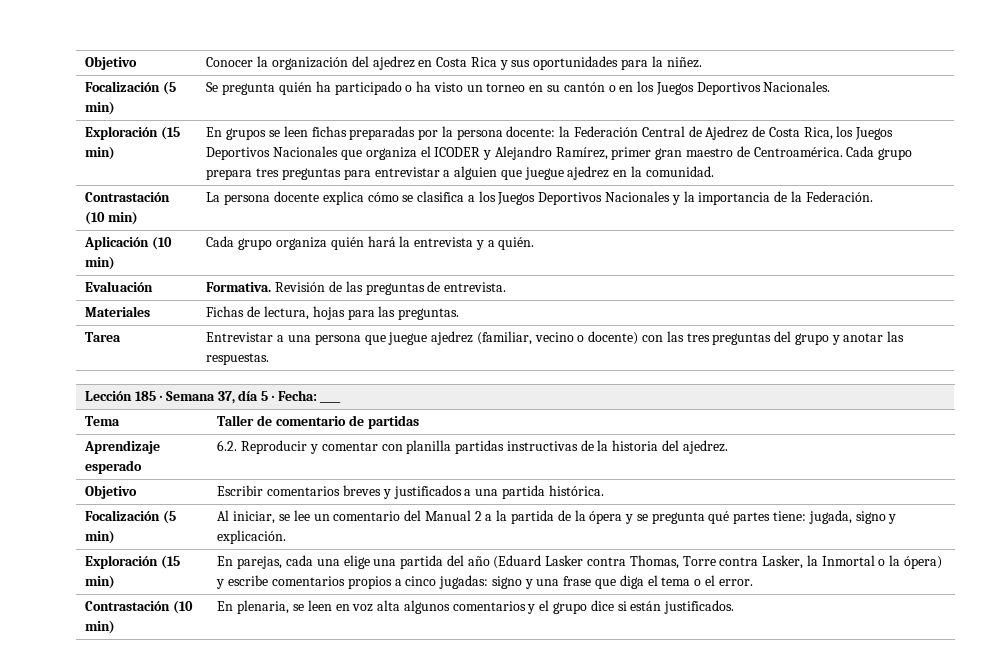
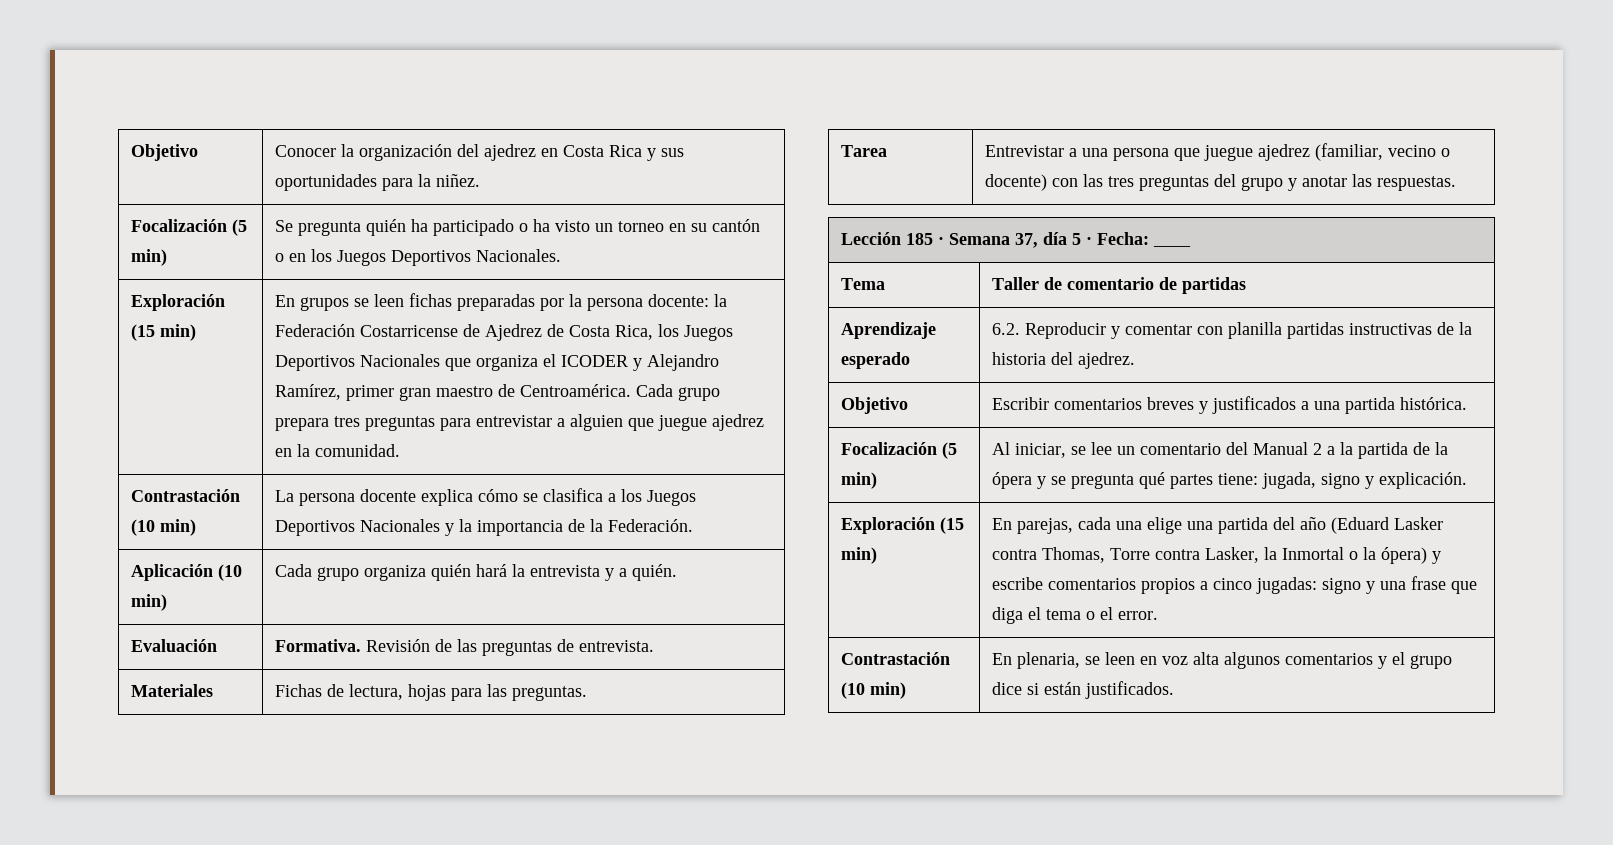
- En grupos se leen fichas preparadas por la persona docente: la Federación Central de Ajedrez de Costa Rica, los Juegos Deportivos Nacionales que organiza el ICODER y Alejandro Ramírez, primer gran maestro de Centroamérica.
+ En grupos se leen fichas preparadas por la persona docente: la Federación Costarricense de Ajedrez de Costa Rica, los Juegos Deportivos Nacionales que organiza el ICODER y Alejandro Ramírez, primer gran maestro de Centroamérica.

